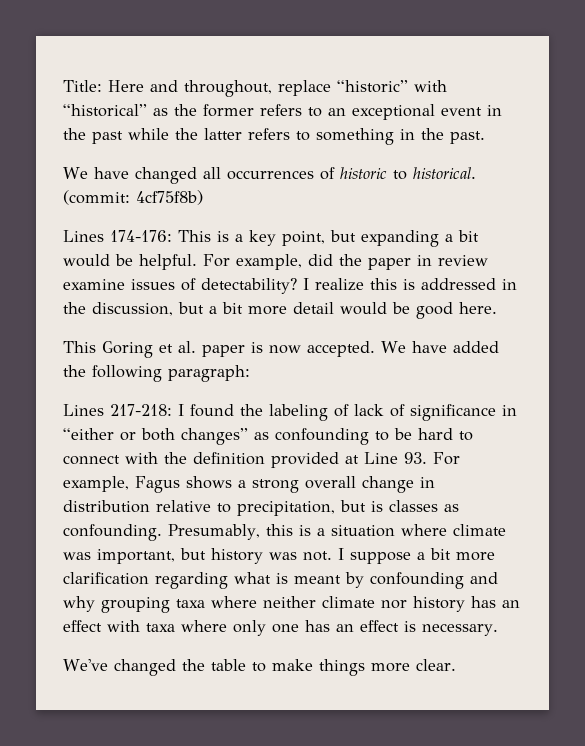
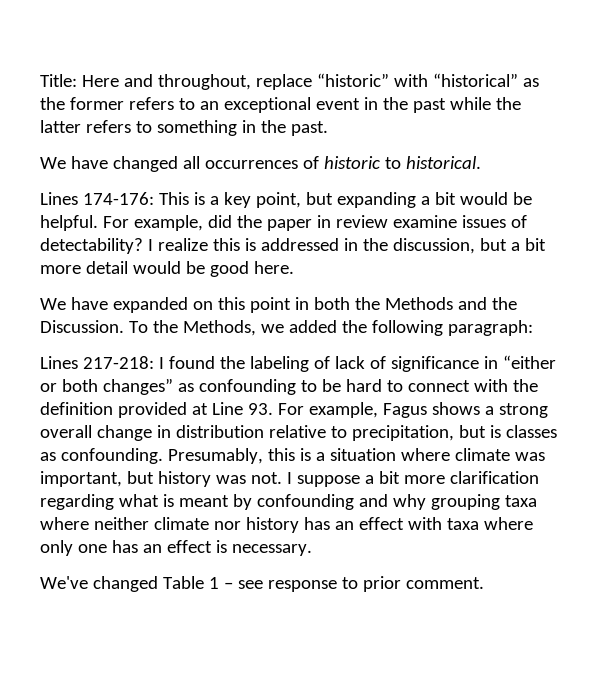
- (commit: 4cf75f8b)
- This Goring et al. paper is now accepted. We have added the following paragraph:
+ We have expanded on this point in both the Methods and the Discussion. To the Methods, we added the following paragraph:
- We've changed the table to make things more clear.
+ We've changed Table 1 – see response to prior comment.

